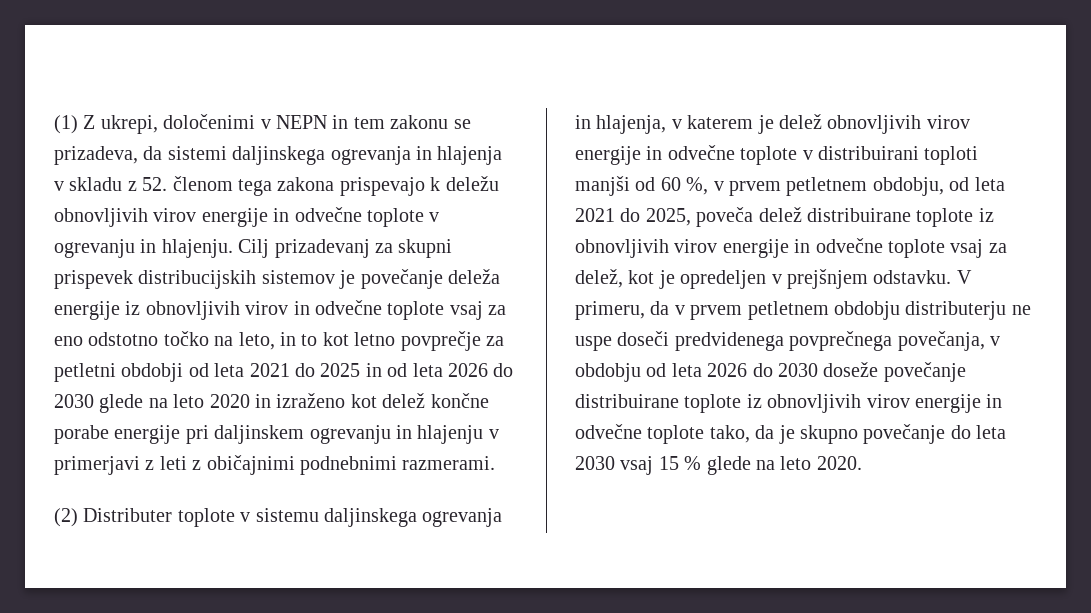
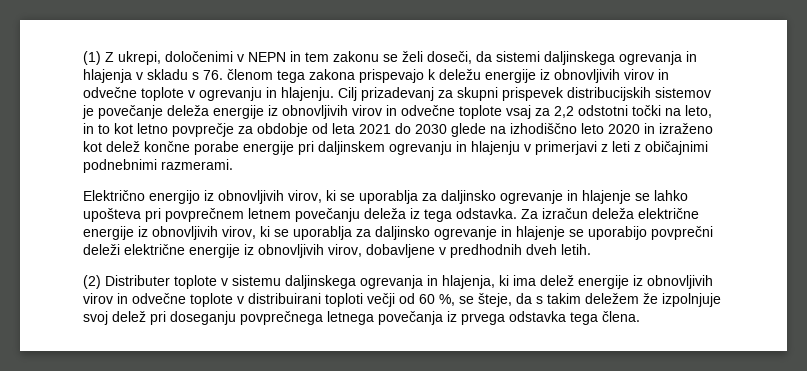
- (1) Z ukrepi, določenimi v NEPN in tem zakonu se prizadeva, da sistemi daljinskega ogrevanja in hlajenja v skladu z 52. členom tega zakona prispevajo k deležu obnovljivih virov energije in odvečne toplote v ogrevanju in hlajenju.
+ (1) Z ukrepi, določenimi v NEPN in tem zakonu se želi doseči, da sistemi daljinskega ogrevanja in hlajenja v skladu s 76. členom tega zakona prispevajo k deležu energije iz obnovljivih virov in odvečne toplote v ogrevanju in hlajenju.
- Cilj prizadevanj za skupni prispevek distribucijskih sistemov je povečanje deleža energije iz obnovljivih virov in odvečne toplote vsaj za eno odstotno točko na leto, in to kot letno povprečje za petletni obdobji od leta 2021 do 2025 in od leta 2026 do 2030 glede na leto 2020 in izraženo kot delež končne porabe energije pri daljinskem ogrevanju in hlajenju v primerjavi z leti z običajnimi podnebnimi razmerami.
+ Cilj prizadevanj za skupni prispevek distribucijskih sistemov je povečanje deleža energije iz obnovljivih virov in odvečne toplote vsaj za 2,2 odstotni točki na leto, in to kot letno povprečje za obdobje od leta 2021 do 2030 glede na izhodiščno leto 2020 in izraženo kot delež končne porabe energije pri daljinskem ogrevanju in hlajenju v primerjavi z leti z običajnimi podnebnimi razmerami.
+ Električno energijo iz obnovljivih virov, ki se uporablja za daljinsko ogrevanje in hlajenje se lahko upošteva pri povprečnem letnem povečanju deleža iz tega odstavka. Za izračun deleža električne energije iz obnovljivih virov, ki se uporablja za daljinsko ogrevanje in hlajenje se uporabijo povprečni deleži električne energije iz obnovljivih virov, dobavljene v predhodnih dveh letih.
- (2) Distributer toplote v sistemu daljinskega ogrevanja in hlajenja, v katerem je delež obnovljivih virov energije in odvečne toplote v distribuirani toploti manjši od 60 %, v prvem petletnem obdobju, od leta 2021 do 2025, poveča delež distribuirane toplote iz obnovljivih virov energije in odvečne toplote vsaj za delež, kot je opredeljen v prejšnjem odstavku. V primeru, da v prvem petletnem obdobju distributerju ne uspe doseči predvidenega povprečnega povečanja, v obdobju od leta 2026 do 2030 doseže povečanje distribuirane toplote iz obnovljivih virov energije in odvečne toplote tako, da je skupno povečanje do leta 2030 vsaj 15 % glede na leto 2020.
+ (2) Distributer toplote v sistemu daljinskega ogrevanja in hlajenja, ki ima delež energije iz obnovljivih virov in odvečne toplote v distribuirani toploti večji od 60 %, se šteje, da s takim deležem že izpolnjuje svoj delež pri doseganju povprečnega letnega povečanja iz prvega odstavka tega člena.

